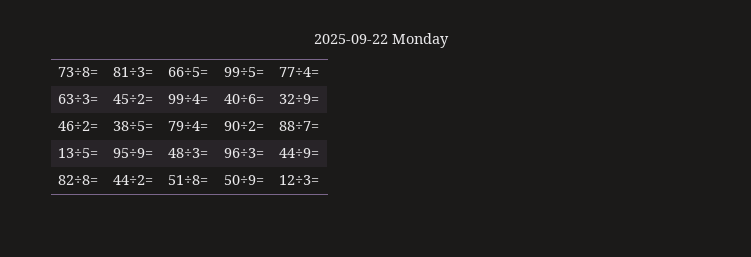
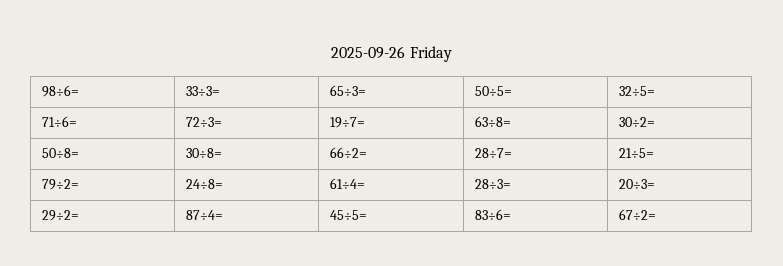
- 2025-09-22 Monday
- 73÷8= | 81÷3= | 66÷5= | 99÷5= | 77÷4=
- 63÷3= | 45÷2= | 99÷4= | 40÷6= | 32÷9=
- 46÷2= | 38÷5= | 79÷4= | 90÷2= | 88÷7=
- 13÷5= | 95÷9= | 48÷3= | 96÷3= | 44÷9=
- 82÷8= | 44÷2= | 51÷8= | 50÷9= | 12÷3=
+ 2025-09-26 Friday
+ 98÷6= | 33÷3= | 65÷3= | 50÷5= | 32÷5=
+ 71÷6= | 72÷3= | 19÷7= | 63÷8= | 30÷2=
+ 50÷8= | 30÷8= | 66÷2= | 28÷7= | 21÷5=
+ 79÷2= | 24÷8= | 61÷4= | 28÷3= | 20÷3=
+ 29÷2= | 87÷4= | 45÷5= | 83÷6= | 67÷2=

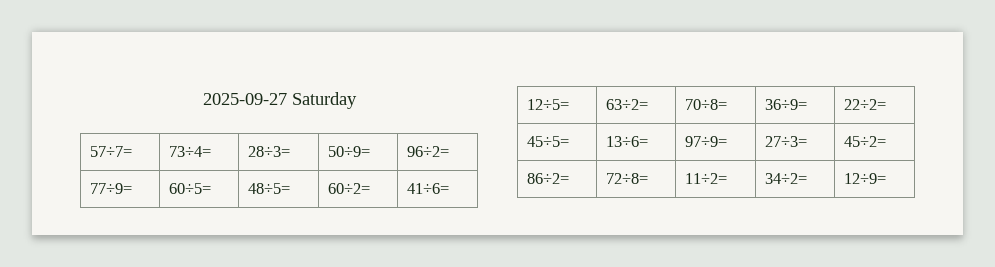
- 2025-09-26 Friday
- 98÷6= | 33÷3= | 65÷3= | 50÷5= | 32÷5=
- 71÷6= | 72÷3= | 19÷7= | 63÷8= | 30÷2=
- 50÷8= | 30÷8= | 66÷2= | 28÷7= | 21÷5=
- 79÷2= | 24÷8= | 61÷4= | 28÷3= | 20÷3=
- 29÷2= | 87÷4= | 45÷5= | 83÷6= | 67÷2=
+ 2025-09-27 Saturday
+ 57÷7= | 73÷4= | 28÷3= | 50÷9= | 96÷2=
+ 77÷9= | 60÷5= | 48÷5= | 60÷2= | 41÷6=
+ 12÷5= | 63÷2= | 70÷8= | 36÷9= | 22÷2=
+ 45÷5= | 13÷6= | 97÷9= | 27÷3= | 45÷2=
+ 86÷2= | 72÷8= | 11÷2= | 34÷2= | 12÷9=

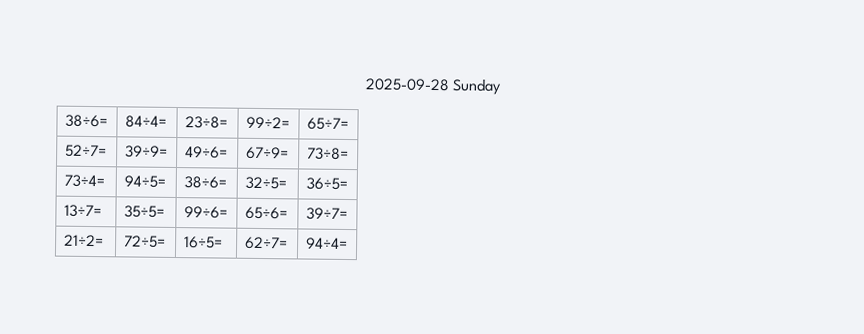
- 2025-09-27 Saturday
- 57÷7= | 73÷4= | 28÷3= | 50÷9= | 96÷2=
- 77÷9= | 60÷5= | 48÷5= | 60÷2= | 41÷6=
- 12÷5= | 63÷2= | 70÷8= | 36÷9= | 22÷2=
- 45÷5= | 13÷6= | 97÷9= | 27÷3= | 45÷2=
- 86÷2= | 72÷8= | 11÷2= | 34÷2= | 12÷9=
+ 2025-09-28 Sunday
+ 38÷6= | 84÷4= | 23÷8= | 99÷2= | 65÷7=
+ 52÷7= | 39÷9= | 49÷6= | 67÷9= | 73÷8=
+ 73÷4= | 94÷5= | 38÷6= | 32÷5= | 36÷5=
+ 13÷7= | 35÷5= | 99÷6= | 65÷6= | 39÷7=
+ 21÷2= | 72÷5= | 16÷5= | 62÷7= | 94÷4=

